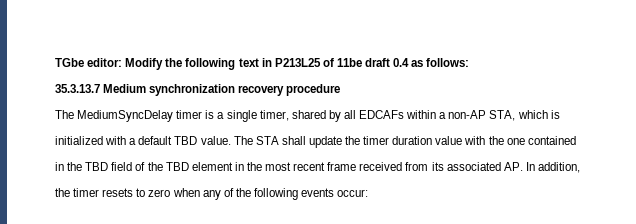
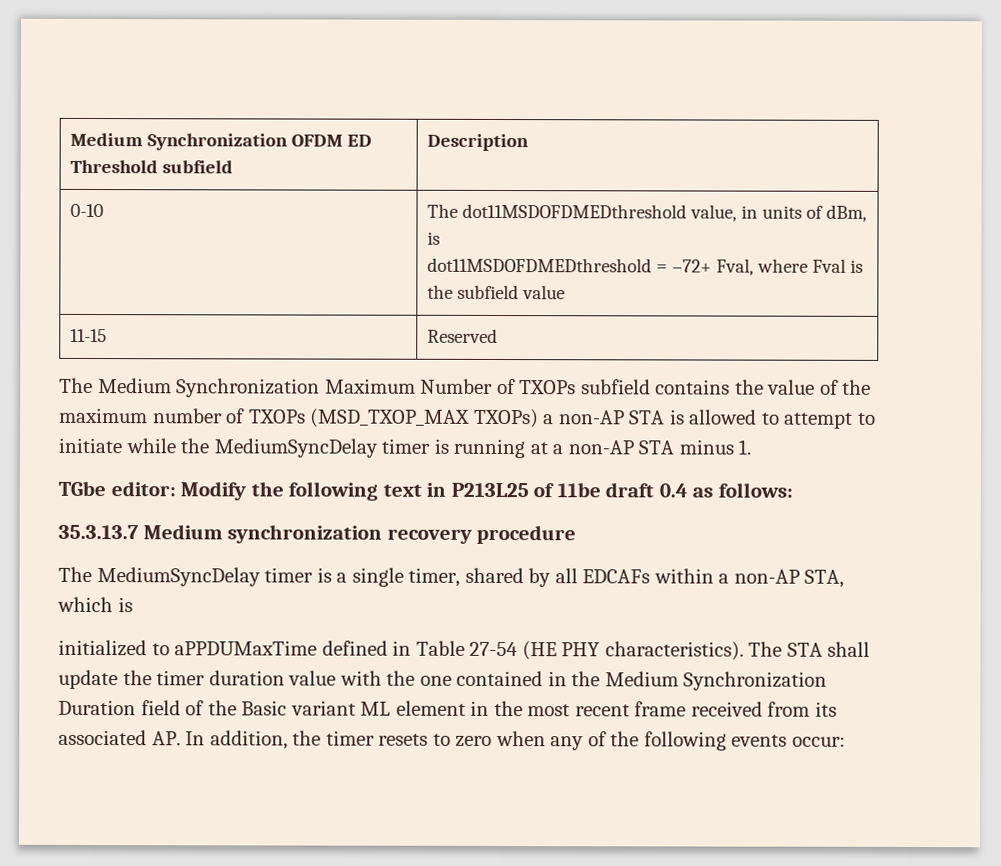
+ Medium Synchronization OFDM ED Threshold subfield | Description
+ 0-10 | The dot11MSDOFDMEDthreshold value, in units of dBm, is
+ dot11MSDOFDMEDthreshold = –72+ Fval, where Fval is the subfield value
+ 11-15 | Reserved
+ The Medium Synchronization Maximum Number of TXOPs subfield contains the value of the maximum number of TXOPs (MSD_TXOP_MAX TXOPs) a non-AP STA is allowed to attempt to initiate while the MediumSyncDelay timer is running at a non-AP STA minus 1.
- initialized with a default TBD value.
+ initialized to aPPDUMaxTime defined in Table 27-54 (HE PHY characteristics).
- The STA shall update the timer duration value with the one contained
- in the TBD field of the TBD element in the most recent frame received from its associated AP. In addition,
- the timer resets to zero when any of the following events occur:
+ The STA shall update the timer duration value with the one contained in the Medium Synchronization Duration field of the Basic variant ML element in the most recent frame received from its associated AP. In addition, the timer resets to zero when any of the following events occur:

